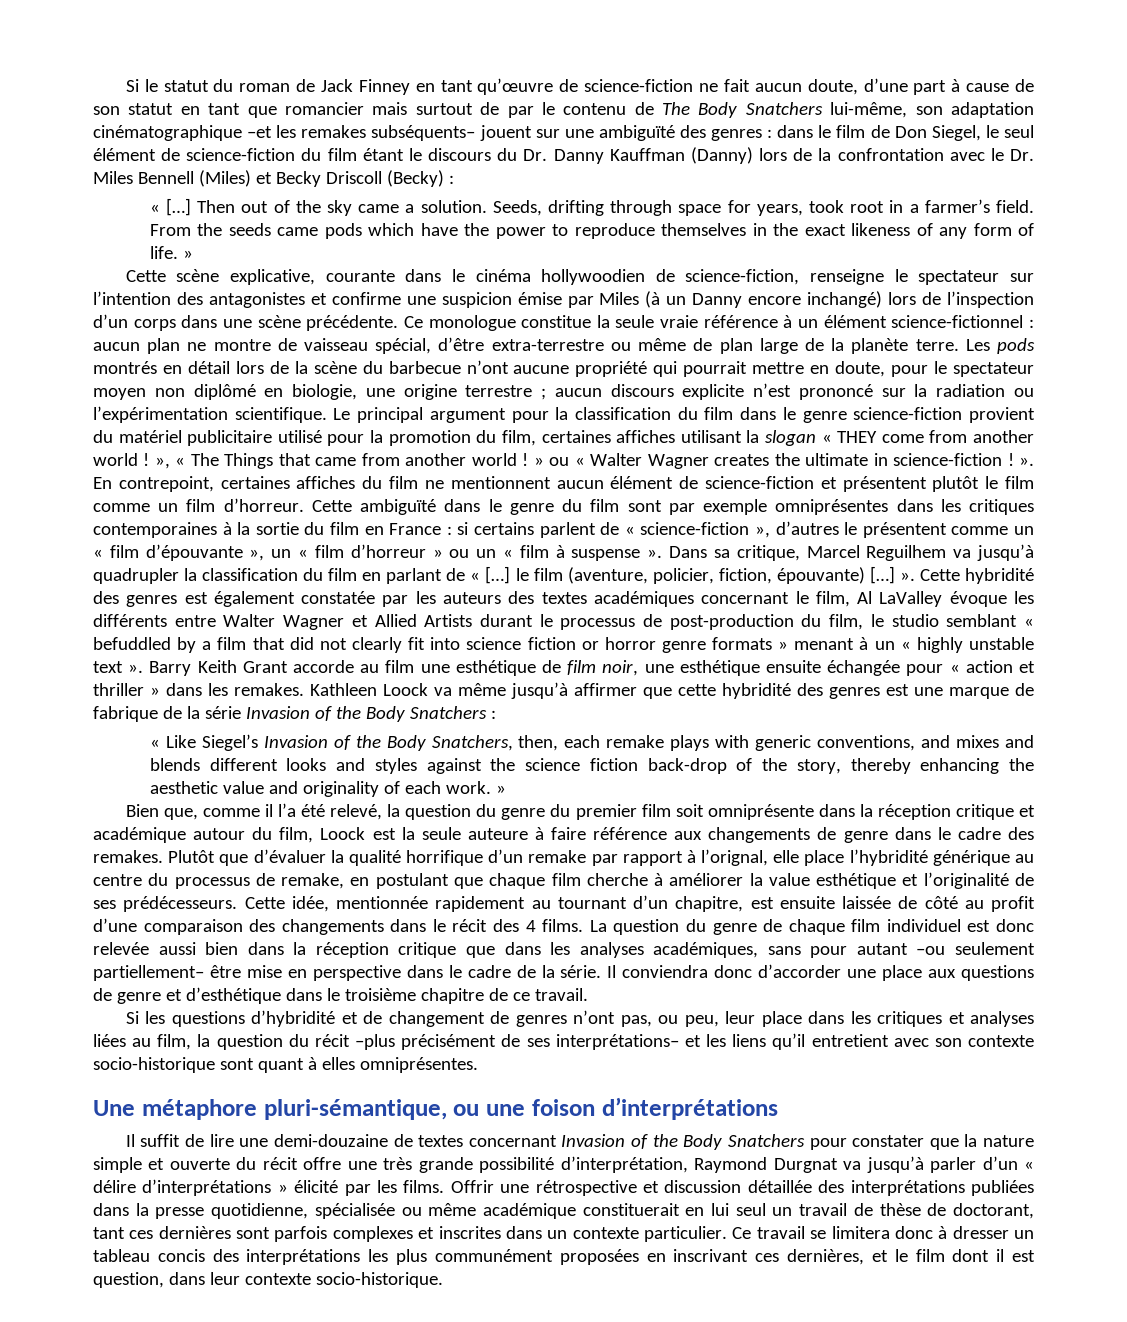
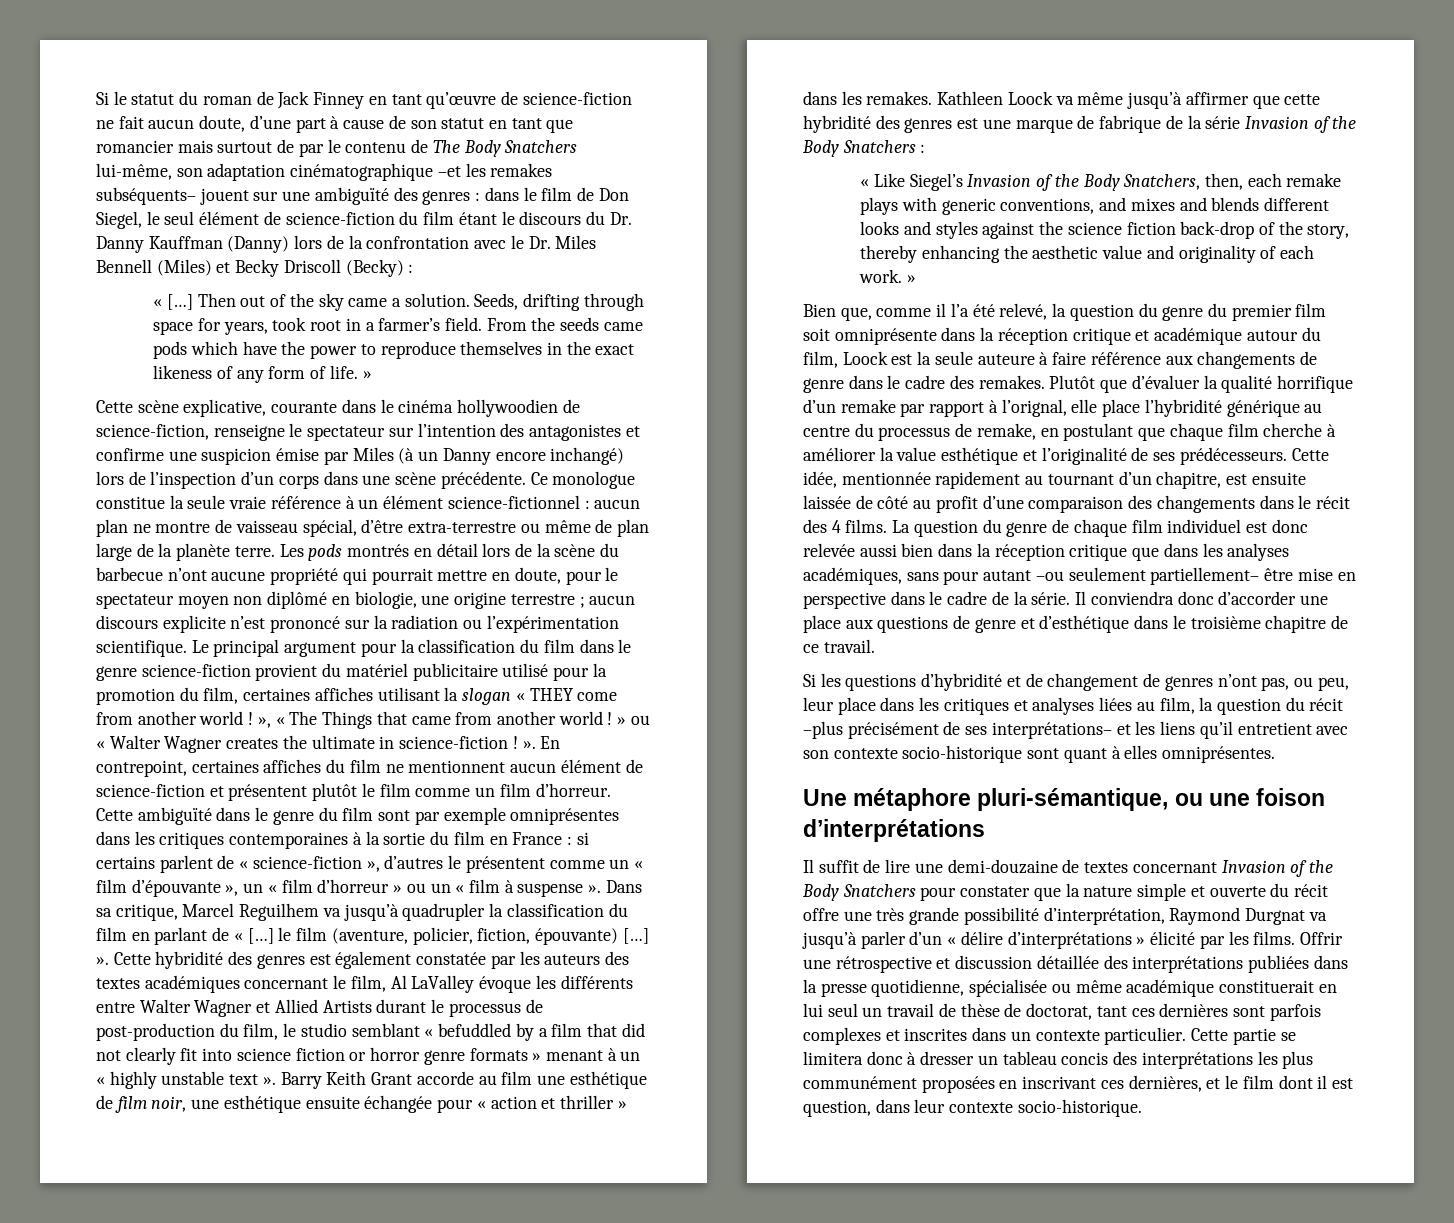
- Offrir une rétrospective et discussion détaillée des interprétations publiées dans la presse quotidienne, spécialisée ou même académique constituerait en lui seul un travail de thèse de doctorant, tant ces dernières sont parfois complexes et inscrites dans un contexte particulier.
+ Offrir une rétrospective et discussion détaillée des interprétations publiées dans la presse quotidienne, spécialisée ou même académique constituerait en lui seul un travail de thèse de doctorat, tant ces dernières sont parfois complexes et inscrites dans un contexte particulier.
- Ce travail se limitera donc à dresser un tableau concis des interprétations les plus communément proposées en inscrivant ces dernières, et le film dont il est question, dans leur contexte socio-historique.
+ Cette partie se limitera donc à dresser un tableau concis des interprétations les plus communément proposées en inscrivant ces dernières, et le film dont il est question, dans leur contexte socio-historique.

